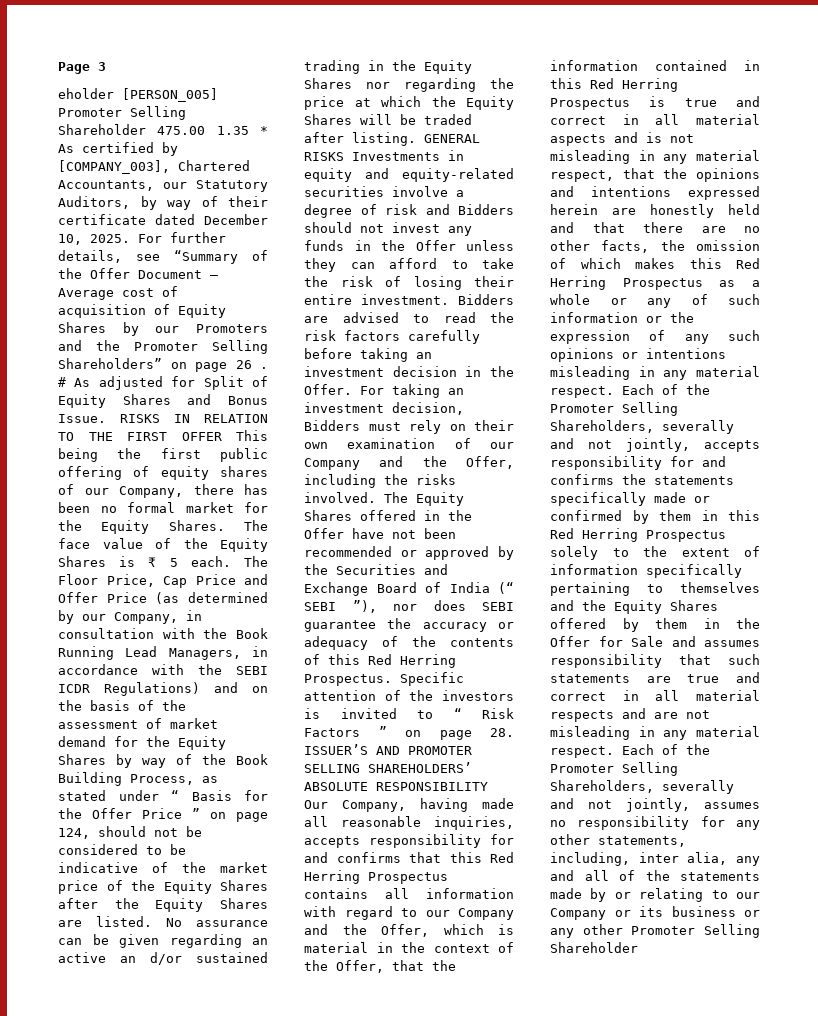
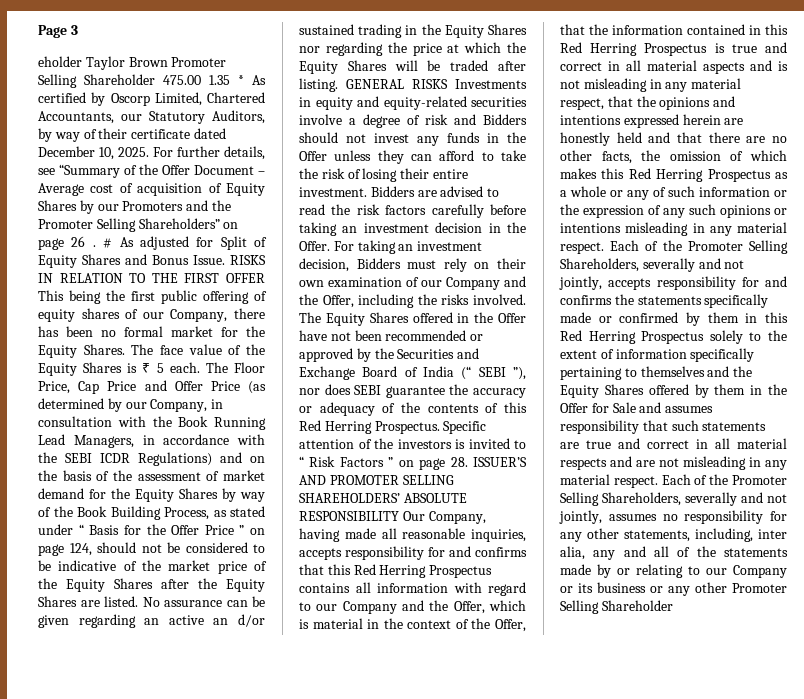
- eholder [PERSON_005] Promoter Selling Shareholder 475.00 1.35 * As certified by [COMPANY_003], Chartered Accountants, our Statutory Auditors, by way of their certificate dated December 10, 2025.
+ eholder Taylor Brown Promoter Selling Shareholder 475.00 1.35 * As certified by Oscorp Limited, Chartered Accountants, our Statutory Auditors, by way of their certificate dated December 10, 2025.

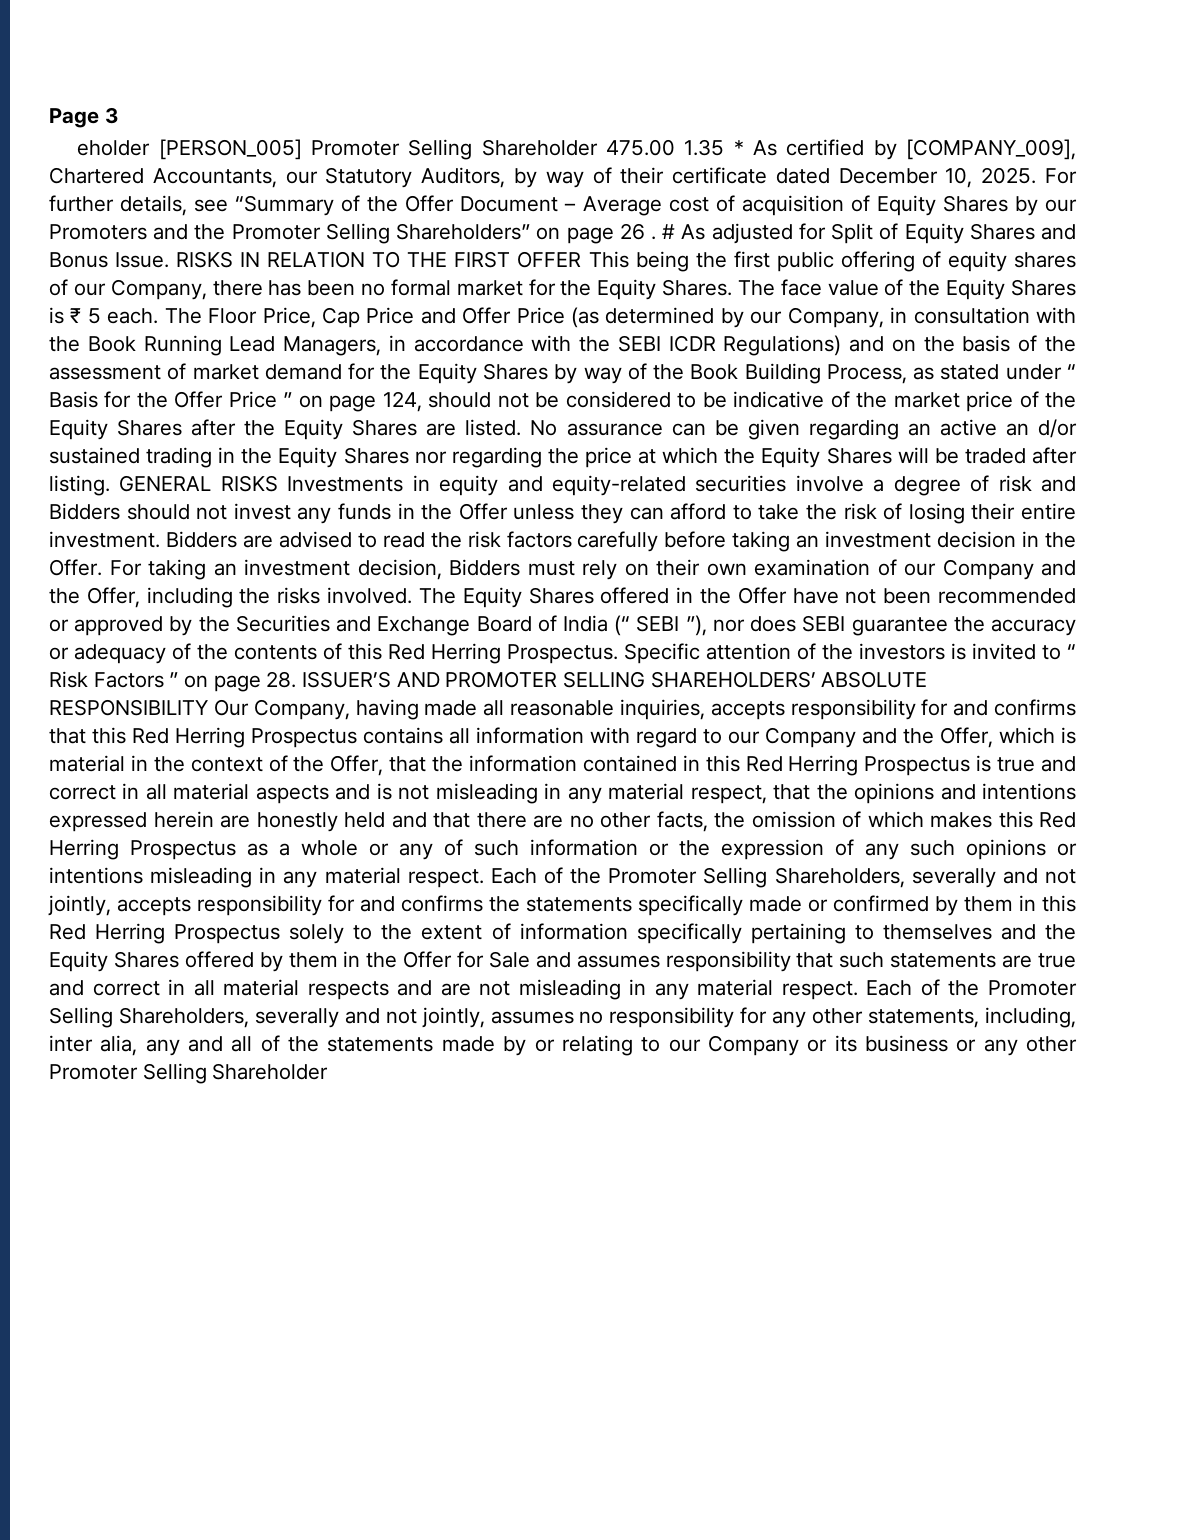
- eholder Taylor Brown Promoter Selling Shareholder 475.00 1.35 * As certified by Oscorp Limited, Chartered Accountants, our Statutory Auditors, by way of their certificate dated December 10, 2025.
+ eholder [PERSON_005] Promoter Selling Shareholder 475.00 1.35 * As certified by [COMPANY_009], Chartered Accountants, our Statutory Auditors, by way of their certificate dated December 10, 2025.

